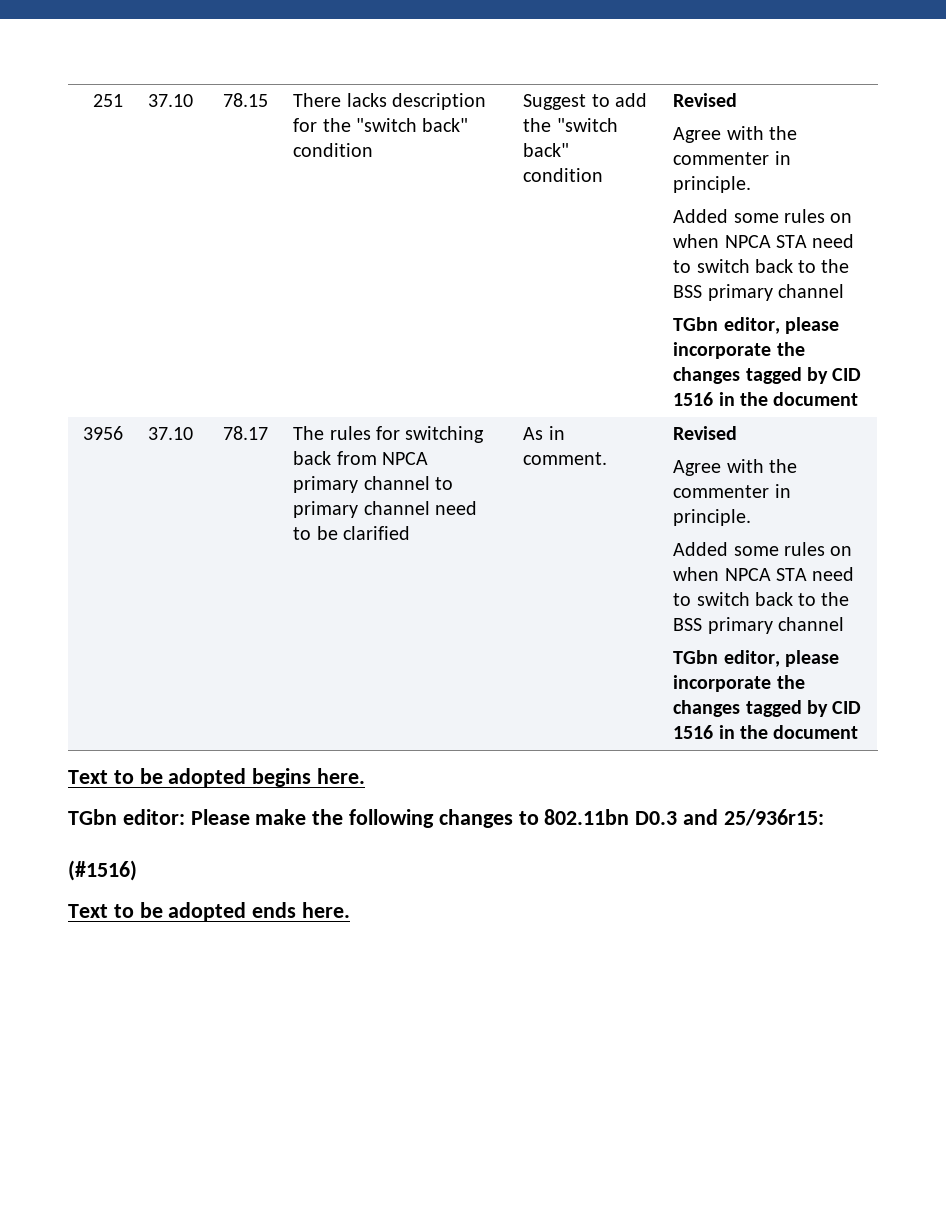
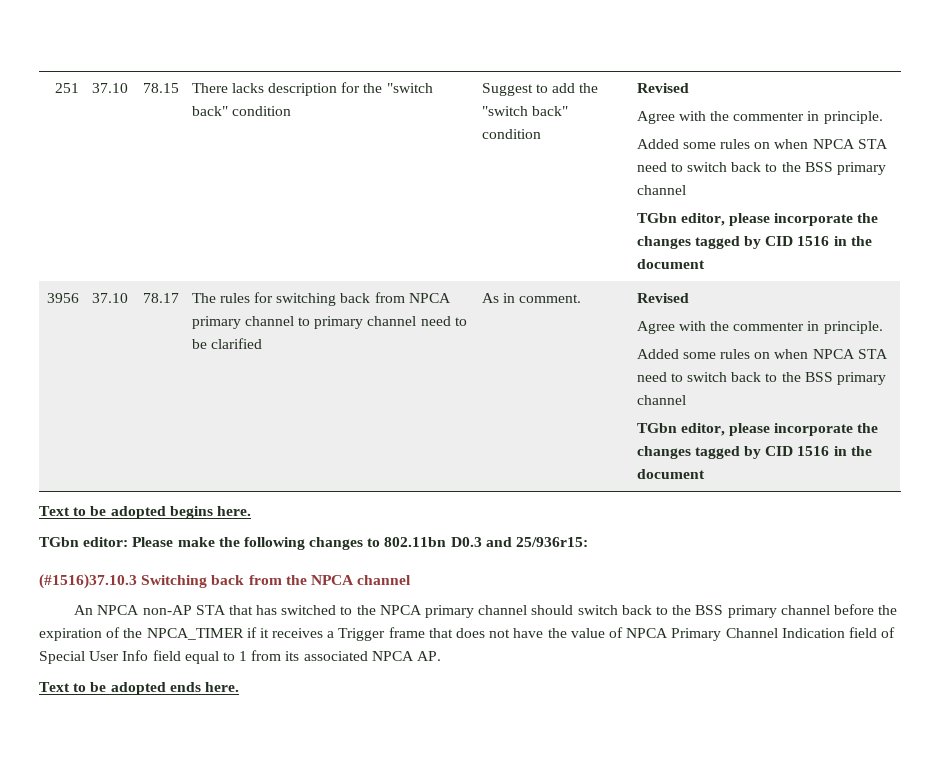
- (#1516)
+ (#1516)37.10.3 Switching back from the NPCA channel
+ An NPCA non-AP STA that has switched to the NPCA primary channel should switch back to the BSS primary channel before the expiration of the NPCA_TIMER if it receives a Trigger frame that does not have the value of NPCA Primary Channel Indication field of Special User Info field equal to 1 from its associated NPCA AP.

